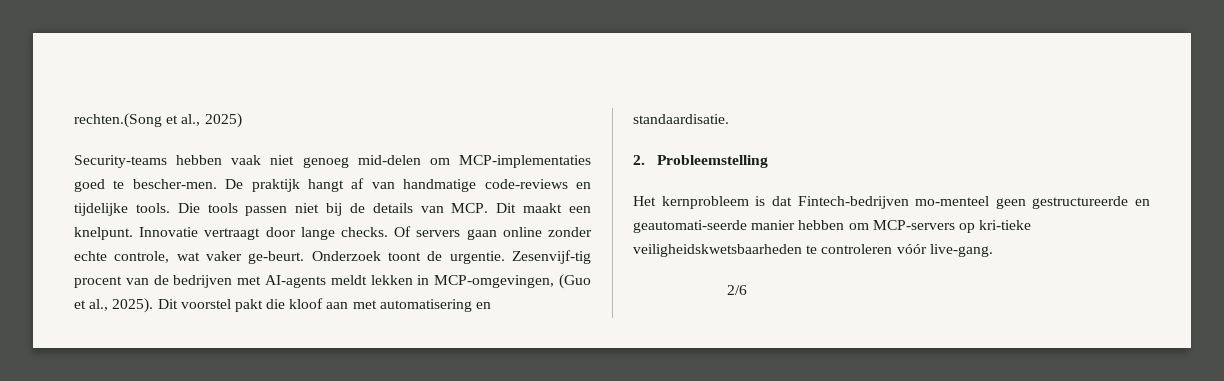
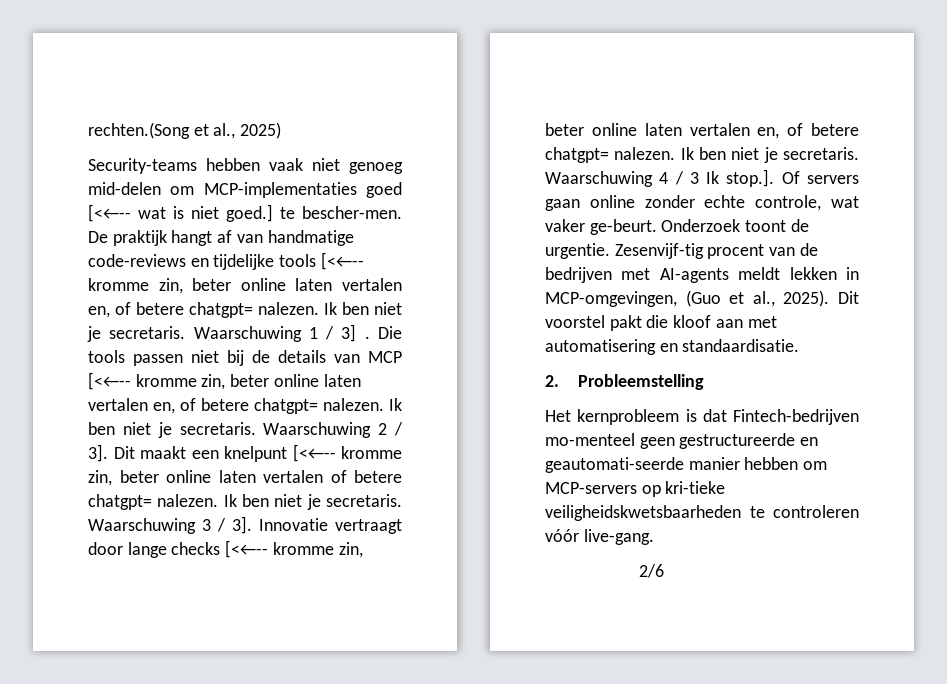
- Security-teams hebben vaak niet genoeg mid-delen om MCP-implementaties goed te bescher-men.
+ Security-teams hebben vaak niet genoeg mid-delen om MCP-implementaties goed [<←-- wat is niet goed.] te bescher-men.
- De praktijk hangt af van handmatige code-reviews en tijdelijke tools.
+ De praktijk hangt af van handmatige code-reviews en tijdelijke tools [<←-- kromme zin, beter online laten vertalen en, of betere chatgpt= nalezen. Ik ben niet je secretaris. Waarschuwing 1 / 3] .
- Die tools passen niet bij de details van MCP. Dit maakt een knelpunt. Innovatie vertraagt door lange checks. Of servers gaan online zonder echte controle, wat vaker ge-beurt.
+ Die tools passen niet bij de details van MCP [<←-- kromme zin, beter online laten vertalen en, of betere chatgpt= nalezen. Ik ben niet je secretaris. Waarschuwing 2 / 3]. Dit maakt een knelpunt [<←-- kromme zin, beter online laten vertalen of betere chatgpt= nalezen. Ik ben niet je secretaris. Waarschuwing 3 / 3]. Innovatie vertraagt door lange checks [<←-- kromme zin, beter online laten vertalen en, of betere chatgpt= nalezen. Ik ben niet je secretaris. Waarschuwing 4 / 3 Ik stop.]. Of servers gaan online zonder echte controle, wat vaker ge-beurt.

